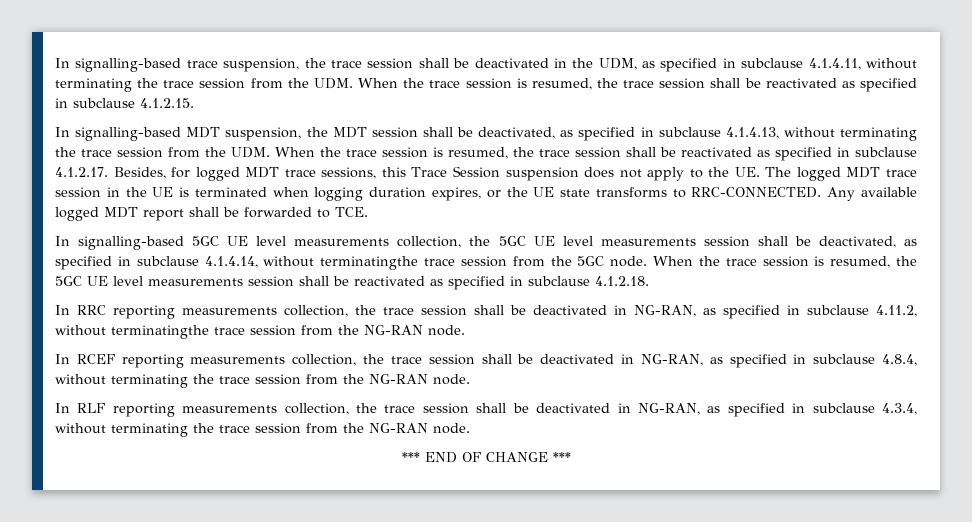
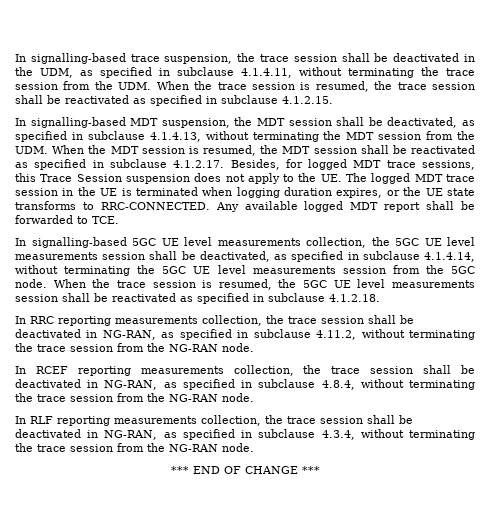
- In signalling-based MDT suspension, the MDT session shall be deactivated, as specified in subclause 4.1.4.13, without terminating the trace session from the UDM. When the trace session is resumed, the trace session shall be reactivated as specified in subclause 4.1.2.17. Besides, for logged MDT trace sessions, this Trace Session suspension does not apply to the UE. The logged MDT trace session in the UE is terminated when logging duration expires, or the UE state transforms to RRC-CONNECTED.
+ In signalling-based MDT suspension, the MDT session shall be deactivated, as specified in subclause 4.1.4.13, without terminating the MDT session from the UDM. When the MDT session is resumed, the MDT session shall be reactivated as specified in subclause 4.1.2.17. Besides, for logged MDT trace sessions, this Trace Session suspension does not apply to the UE. The logged MDT trace session in the UE is terminated when logging duration expires, or the UE state transforms to RRC-CONNECTED.
- In signalling-based 5GC UE level measurements collection, the 5GC UE level measurements session shall be deactivated, as specified in subclause 4.1.4.14, without terminatingthe trace session from the 5GC node.
+ In signalling-based 5GC UE level measurements collection, the 5GC UE level measurements session shall be deactivated, as specified in subclause 4.1.4.14, without terminating the 5GC UE level measurements session from the 5GC node.
- In RRC reporting measurements collection, the trace session shall be deactivated in NG-RAN, as specified in subclause 4.11.2, without terminatingthe trace session from the NG-RAN node.
+ In RRC reporting measurements collection, the trace session shall be deactivated in NG-RAN, as specified in subclause 4.11.2, without terminating the trace session from the NG-RAN node.

